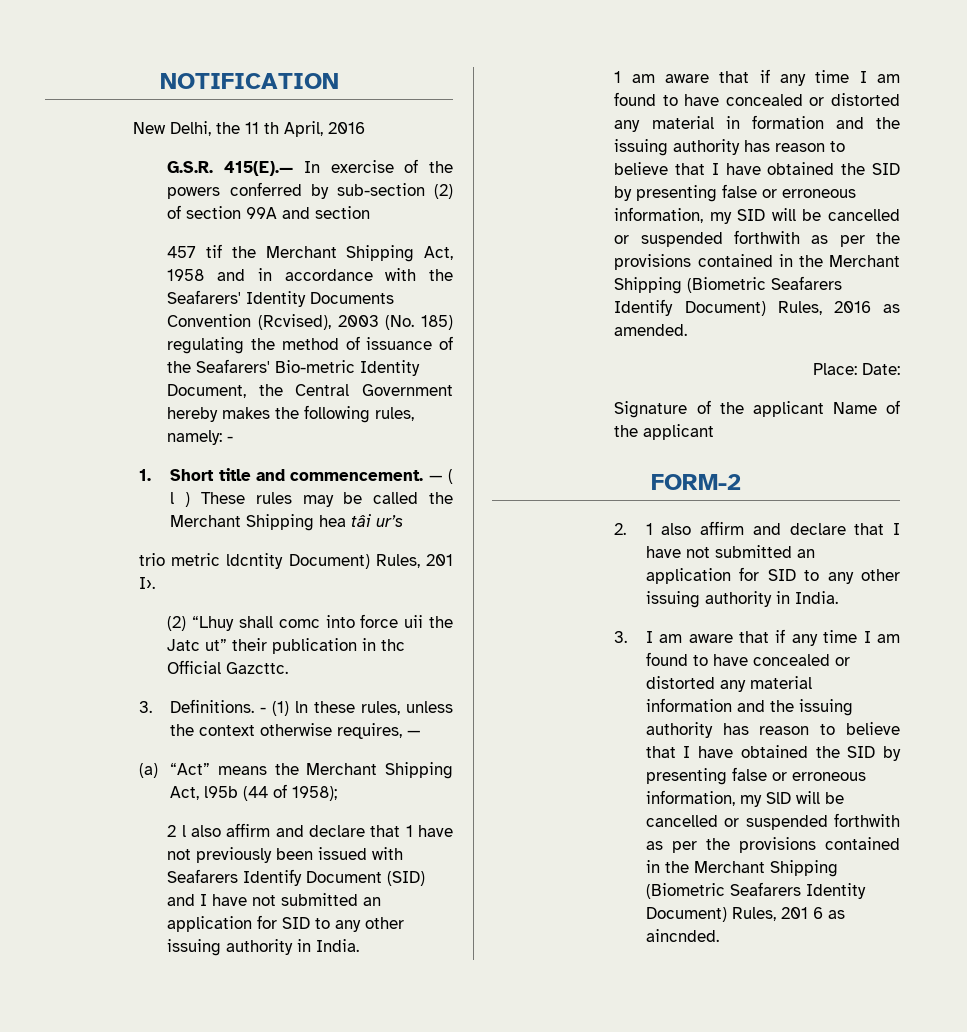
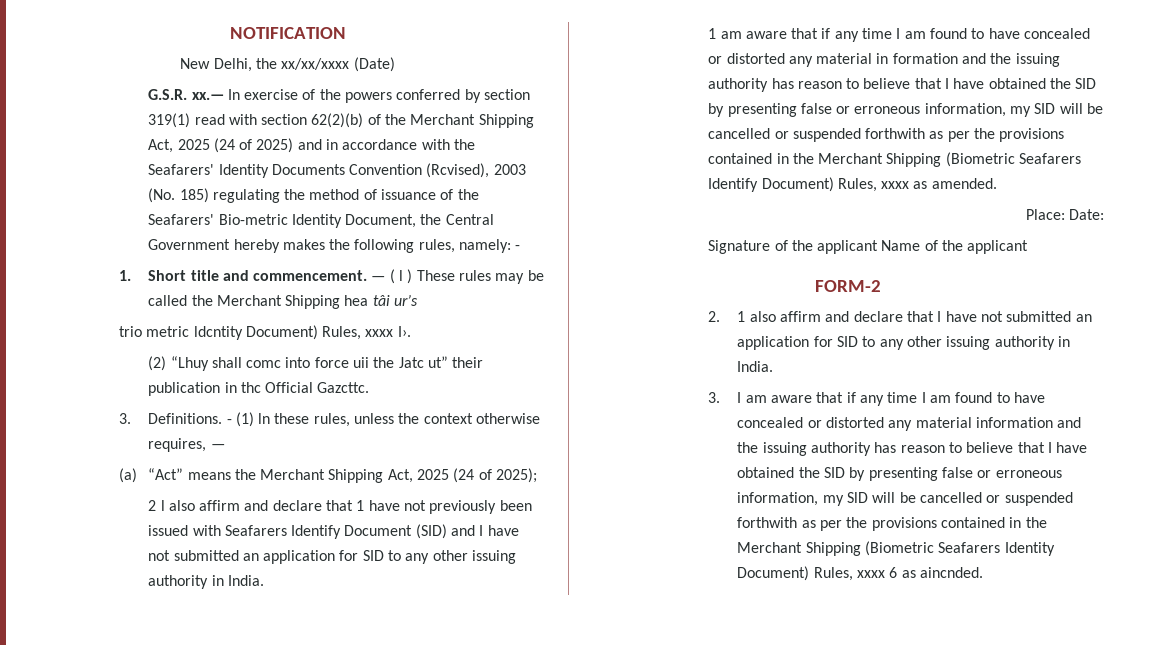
- New Delhi, the 11 th April, 2016
+ New Delhi, the xx/xx/xxxx (Date)
- G.S.R. 415(E).— In exercise of the powers conferred by sub-section (2) of section 99A and section
- 457 tif the Merchant Shipping Act, 1958 and in accordance with the Seafarers' Identity Documents Convention (Rcvised), 2003 (No. 185) regulating the method of issuance of the Seafarers' Bio-metric Identity Document, the Central Government hereby makes the following rules, namely: -
+ G.S.R. xx.— In exercise of the powers conferred by section 319(1) read with section 62(2)(b) of the Merchant Shipping Act, 2025 (24 of 2025) and in accordance with the Seafarers' Identity Documents Convention (Rcvised), 2003 (No. 185) regulating the method of issuance of the Seafarers' Bio-metric Identity Document, the Central Government hereby makes the following rules, namely: -
- trio metric ldcntity Document) Rules, 201 I›.
+ trio metric ldcntity Document) Rules, xxxx I›.
- (a) “Act” means the Merchant Shipping Act, l95b (44 of 1958);
+ (a) “Act” means the Merchant Shipping Act, 2025 (24 of 2025);
- 1 am aware that if any time I am found to have concealed or distorted any material in formation and the issuing authority has reason to believe that I have obtained the SID by presenting false or erroneous information, my SID will be cancelled or suspended forthwith as per the provisions contained in the Merchant Shipping (Biometric Seafarers Identify Document) Rules, 2016 as amended.
+ 1 am aware that if any time I am found to have concealed or distorted any material in formation and the issuing authority has reason to believe that I have obtained the SID by presenting false or erroneous information, my SID will be cancelled or suspended forthwith as per the provisions contained in the Merchant Shipping (Biometric Seafarers Identify Document) Rules, xxxx as amended.
- 3. I am aware that if any time I am found to have concealed or distorted any material information and the issuing authority has reason to believe that I have obtained the SID by presenting false or erroneous information, my SlD will be cancelled or suspended forthwith as per the provisions contained in the Merchant Shipping (Biometric Seafarers Identity Document) Rules, 201 6 as aincnded.
+ 3. I am aware that if any time I am found to have concealed or distorted any material information and the issuing authority has reason to believe that I have obtained the SID by presenting false or erroneous information, my SlD will be cancelled or suspended forthwith as per the provisions contained in the Merchant Shipping (Biometric Seafarers Identity Document) Rules, xxxx 6 as aincnded.

